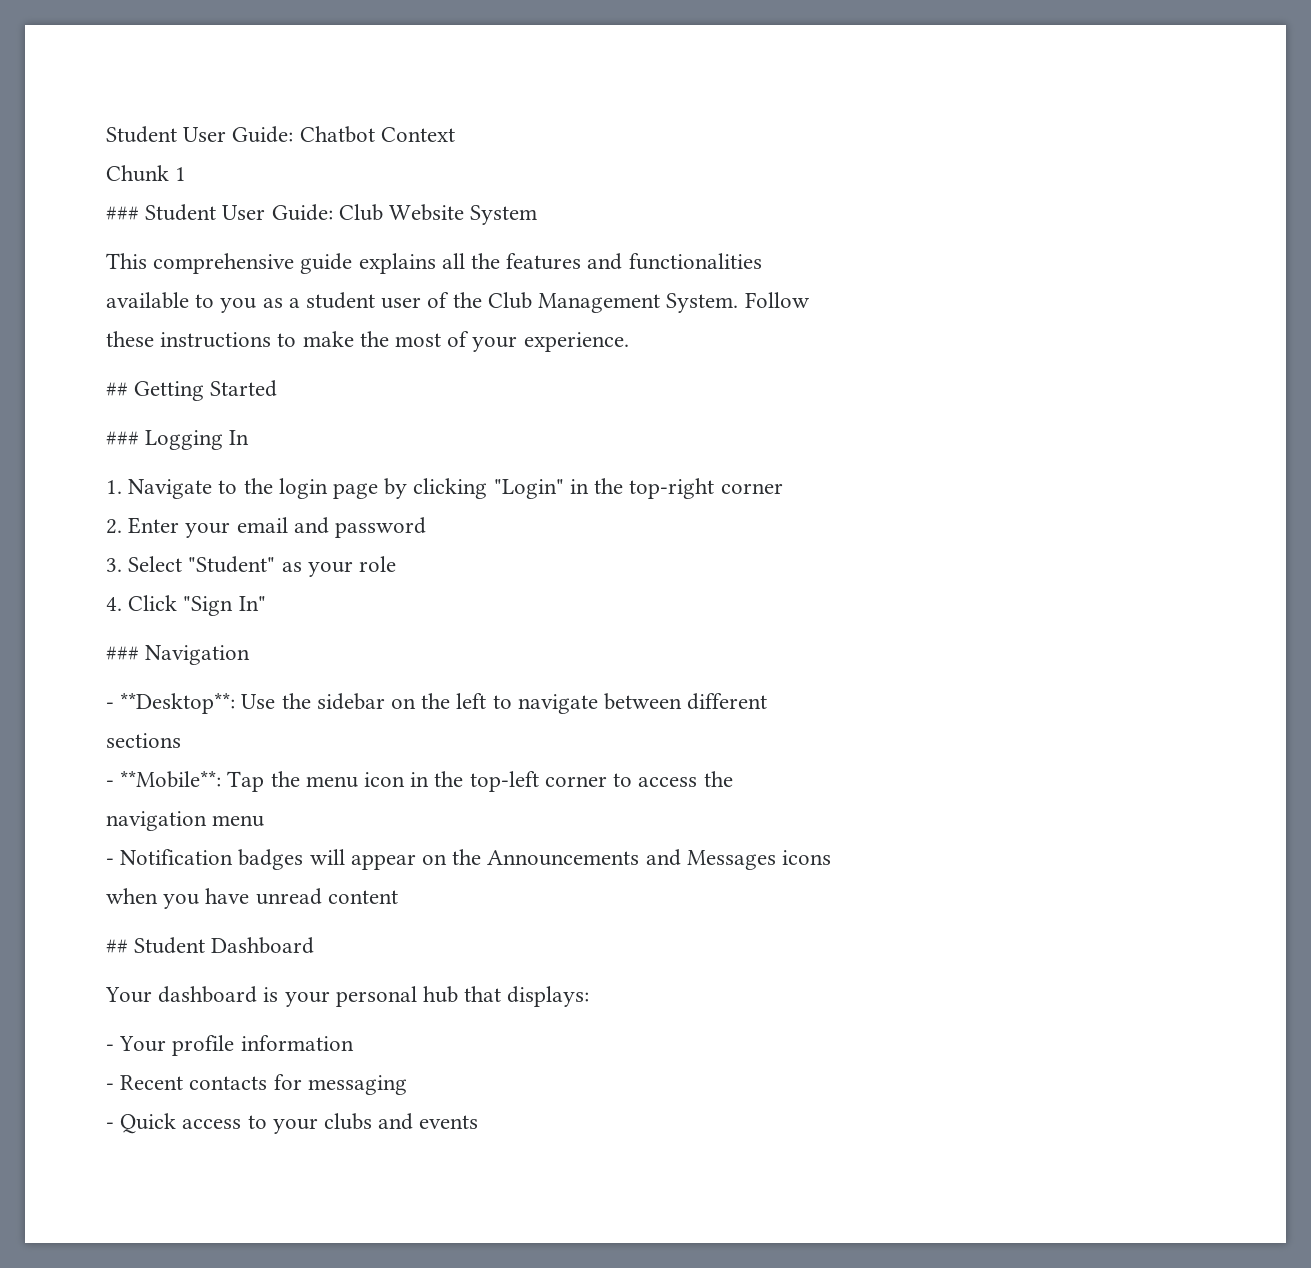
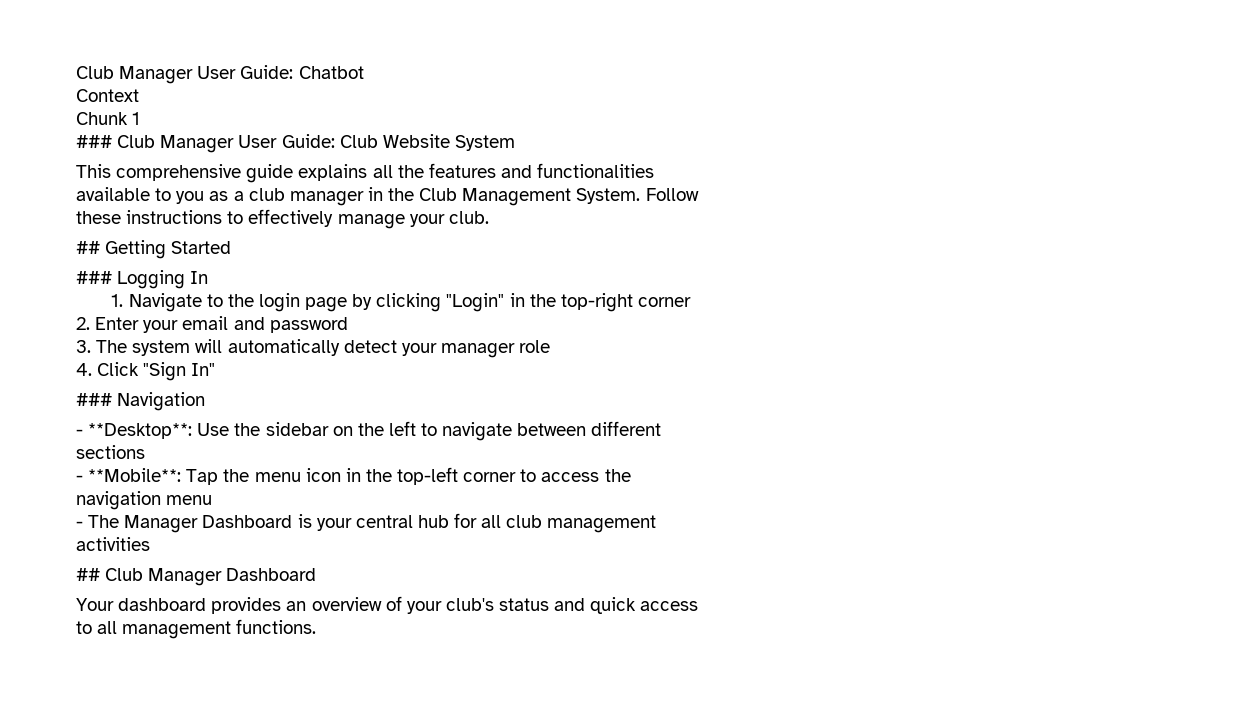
- Student User Guide: Chatbot Context
+ Club Manager User Guide: Chatbot
+ Context
- ### Student User Guide: Club Website System
+ ### Club Manager User Guide: Club Website System
- available to you as a student user of the Club Management System.
+ available to you as a club manager in the Club Management System.
- these instructions to make the most of your experience.
+ these instructions to effectively manage your club.
- 3. Select "Student" as your role
+ 3. The system will automatically detect your manager role
- - Notification badges will appear on the Announcements and Messages icons
- when you have unread content
- ## Student Dashboard
+ - The Manager Dashboard is your central hub for all club management
+ activities
+ ## Club Manager Dashboard
- Your dashboard is your personal hub that displays:
- - Your profile information
- - Recent contacts for messaging
- - Quick access to your clubs and events
+ Your dashboard provides an overview of your club's status and quick access
+ to all management functions.

